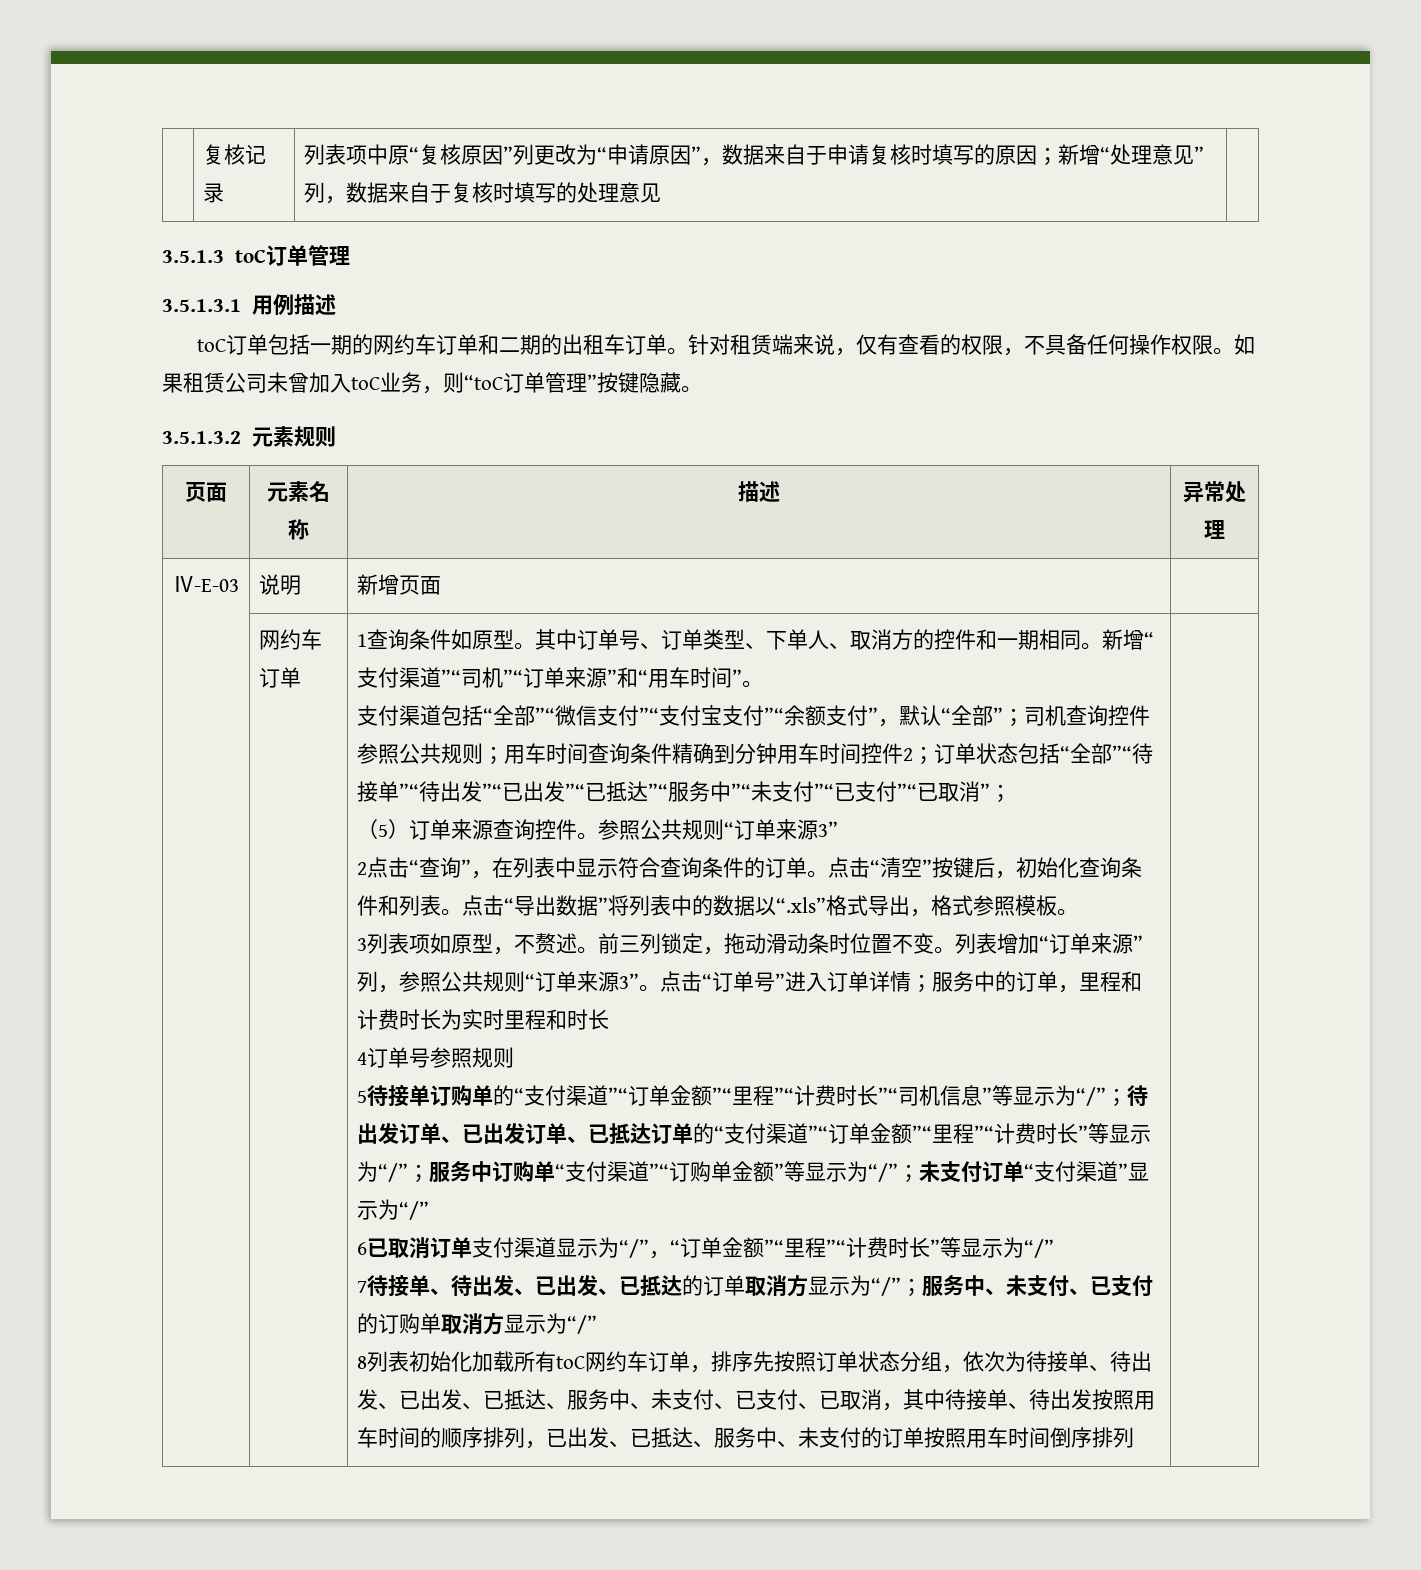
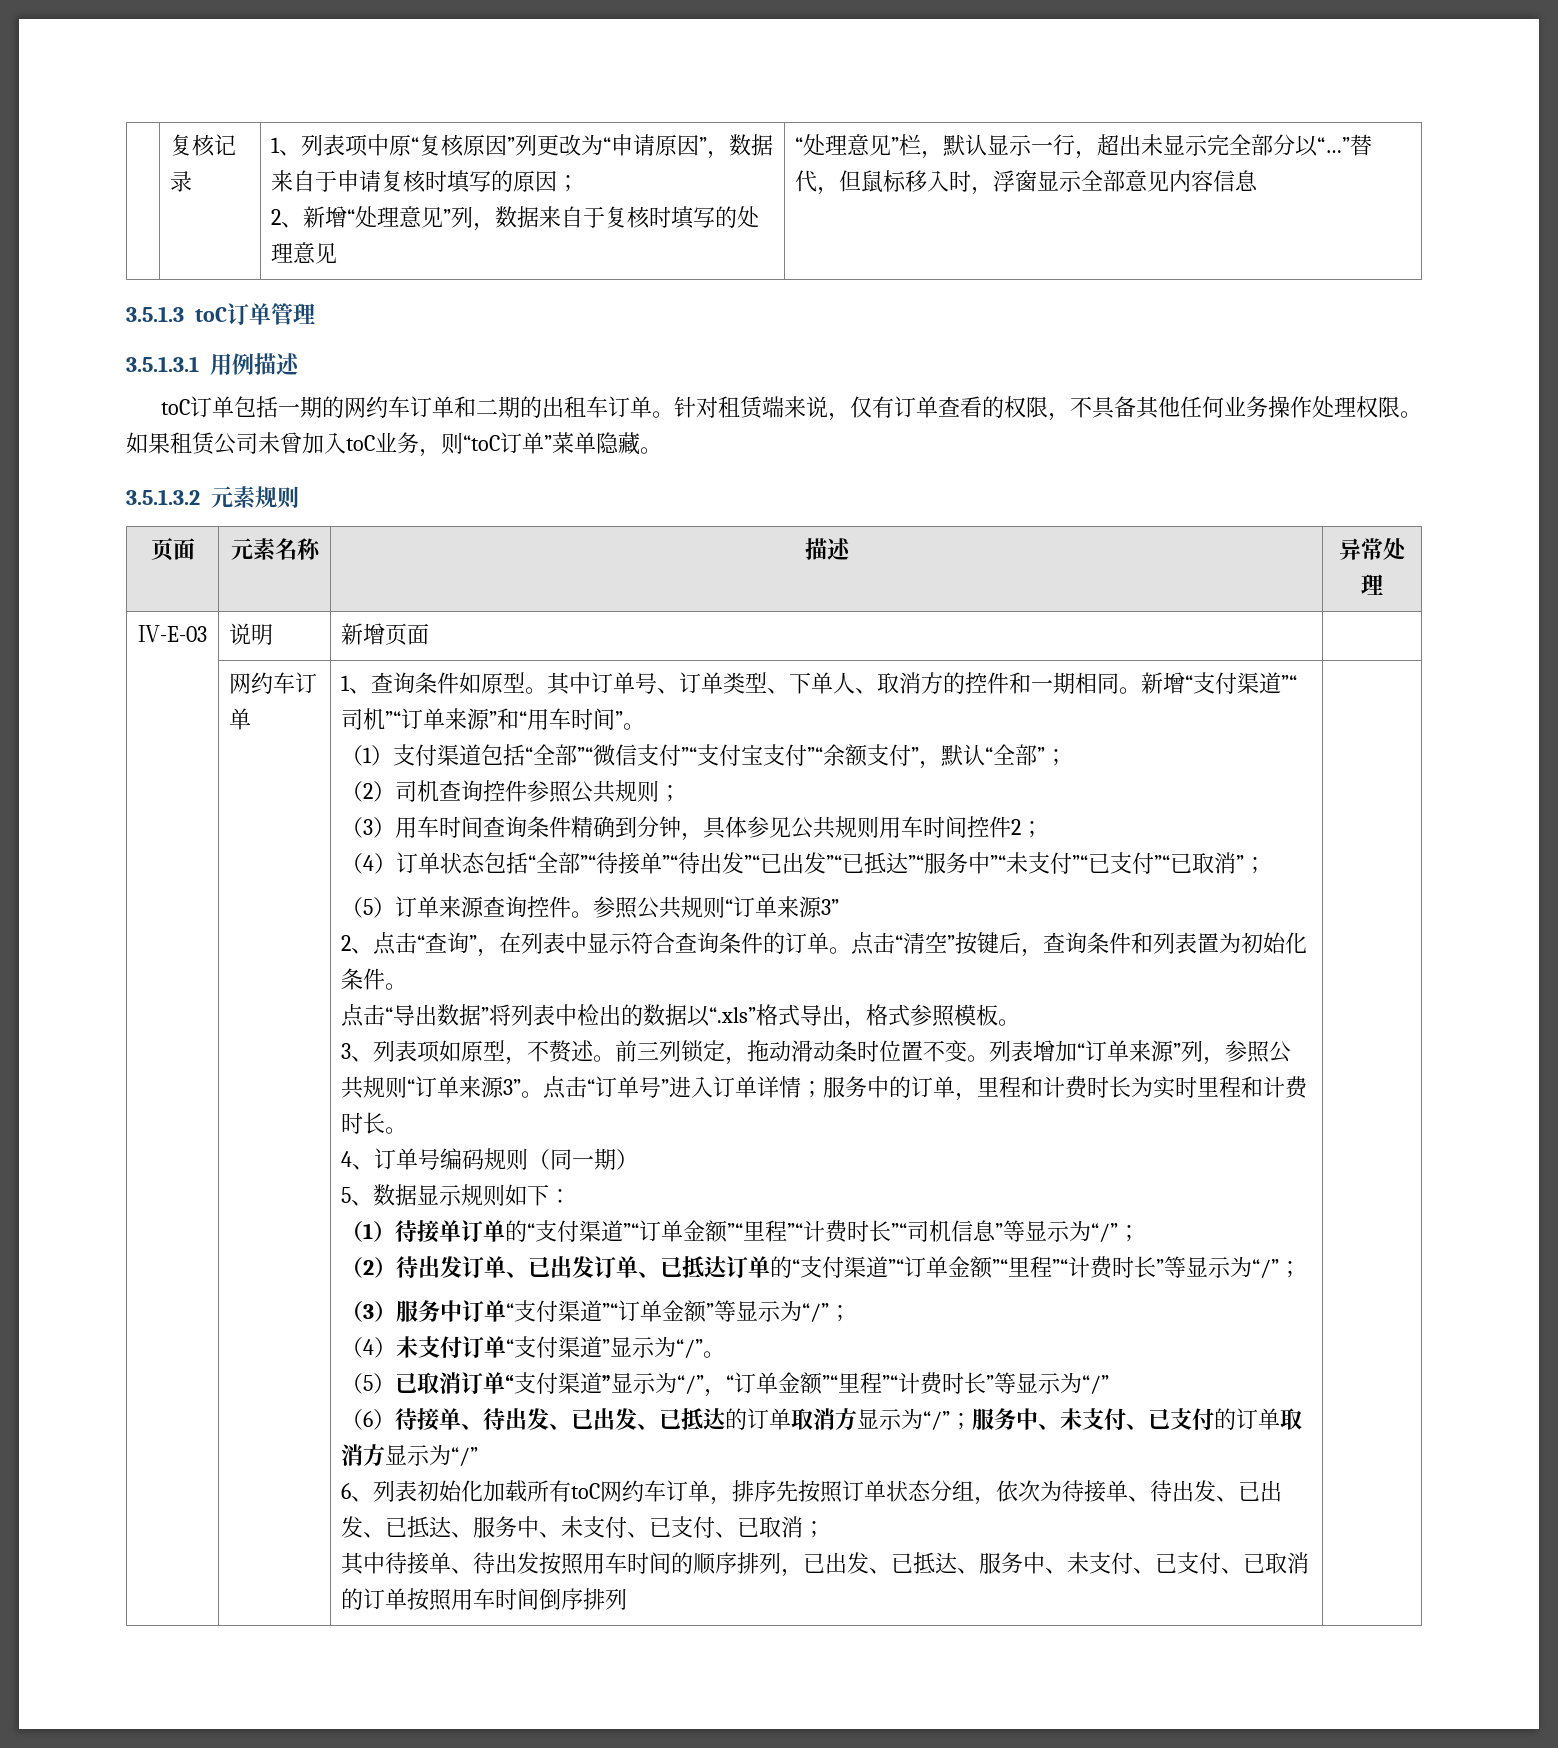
- 列表项中原“复核原因”列更改为“申请原因”，数据来自于申请复核时填写的原因；新增“处理意见”列，数据来自于复核时填写的处理意见
+ 1、列表项中原“复核原因”列更改为“申请原因”，数据来自于申请复核时填写的原因；
+ 2、新增“处理意见”列，数据来自于复核时填写的处理意见
+ “处理意见”栏，默认显示一行，超出未显示完全部分以“…”替代，但鼠标移入时，浮窗显示全部意见内容信息
- 针对租赁端来说，仅有查看的权限，不具备任何操作权限。
+ 针对租赁端来说，仅有订单查看的权限，不具备其他任何业务操作处理权限。
- 如果租赁公司未曾加入toC业务，则“toC订单管理”按键隐藏。
+ 如果租赁公司未曾加入toC业务，则“toC订单”菜单隐藏。
- 1查询条件如原型。
+ 1、查询条件如原型。
- 支付渠道包括“全部”“微信支付”“支付宝支付”“余额支付”，默认“全部”；司机查询控件参照公共规则；用车时间查询条件精确到分钟用车时间控件2；订单状态包括“全部”“待接单”“待出发”“已出发”“已抵达”“服务中”“未支付”“已支付”“已取消”；
+ （1）支付渠道包括“全部”“微信支付”“支付宝支付”“余额支付”，默认“全部”；
+ （2）司机查询控件参照公共规则；
+ （3）用车时间查询条件精确到分钟，具体参见公共规则用车时间控件2；
+ （4）订单状态包括“全部”“待接单”“待出发”“已出发”“已抵达”“服务中”“未支付”“已支付”“已取消”；
- 2点击“查询”，在列表中显示符合查询条件的订单。
+ 2、点击“查询”，在列表中显示符合查询条件的订单。
- 点击“清空”按键后，初始化查询条件和列表。点击“导出数据”将列表中的数据以“.xls”格式导出，格式参照模板。
+ 点击“清空”按键后，查询条件和列表置为初始化条件。
+ 点击“导出数据”将列表中检出的数据以“.xls”格式导出，格式参照模板。
- 3列表项如原型，不赘述。
+ 3、列表项如原型，不赘述。
- 服务中的订单，里程和计费时长为实时里程和时长
- 4订单号参照规则
- 5待接单订购单的“支付渠道”“订单金额”“里程”“计费时长”“司机信息”等显示为“/”；待出发订单、已出发订单、已抵达订单的“支付渠道”“订单金额”“里程”“计费时长”等显示为“/”；服务中订购单“支付渠道”“订购单金额”等显示为“/”；未支付订单“支付渠道”显示为“/”
- 6已取消订单支付渠道显示为“/”，“订单金额”“里程”“计费时长”等显示为“/”
+ 服务中的订单，里程和计费时长为实时里程和计费时长。
+ 4、订单号编码规则（同一期）
+ 5、数据显示规则如下：
+ （1）待接单订单的“支付渠道”“订单金额”“里程”“计费时长”“司机信息”等显示为“/”；
+ （2）待出发订单、已出发订单、已抵达订单的“支付渠道”“订单金额”“里程”“计费时长”等显示为“/”；
+ （3）服务中订单“支付渠道”“订单金额”等显示为“/”；
+ （4）未支付订单“支付渠道”显示为“/”。
+ （5）已取消订单“支付渠道”显示为“/”，“订单金额”“里程”“计费时长”等显示为“/”
- 7待接单、待出发、已出发、已抵达的订单取消方显示为“/”；服务中、未支付、已支付的订购单取消方显示为“/”
+ （6）待接单、待出发、已出发、已抵达的订单取消方显示为“/”；服务中、未支付、已支付的订单取消方显示为“/”
- 8列表初始化加载所有toC网约车订单，排序先按照订单状态分组，依次为待接单、待出发、已出发、已抵达、服务中、未支付、已支付、已取消，其中待接单、待出发按照用车时间的顺序排列，已出发、已抵达、服务中、未支付的订单按照用车时间倒序排列
+ 6、列表初始化加载所有toC网约车订单，排序先按照订单状态分组，依次为待接单、待出发、已出发、已抵达、服务中、未支付、已支付、已取消；
+ 其中待接单、待出发按照用车时间的顺序排列，已出发、已抵达、服务中、未支付、已支付、已取消的订单按照用车时间倒序排列

